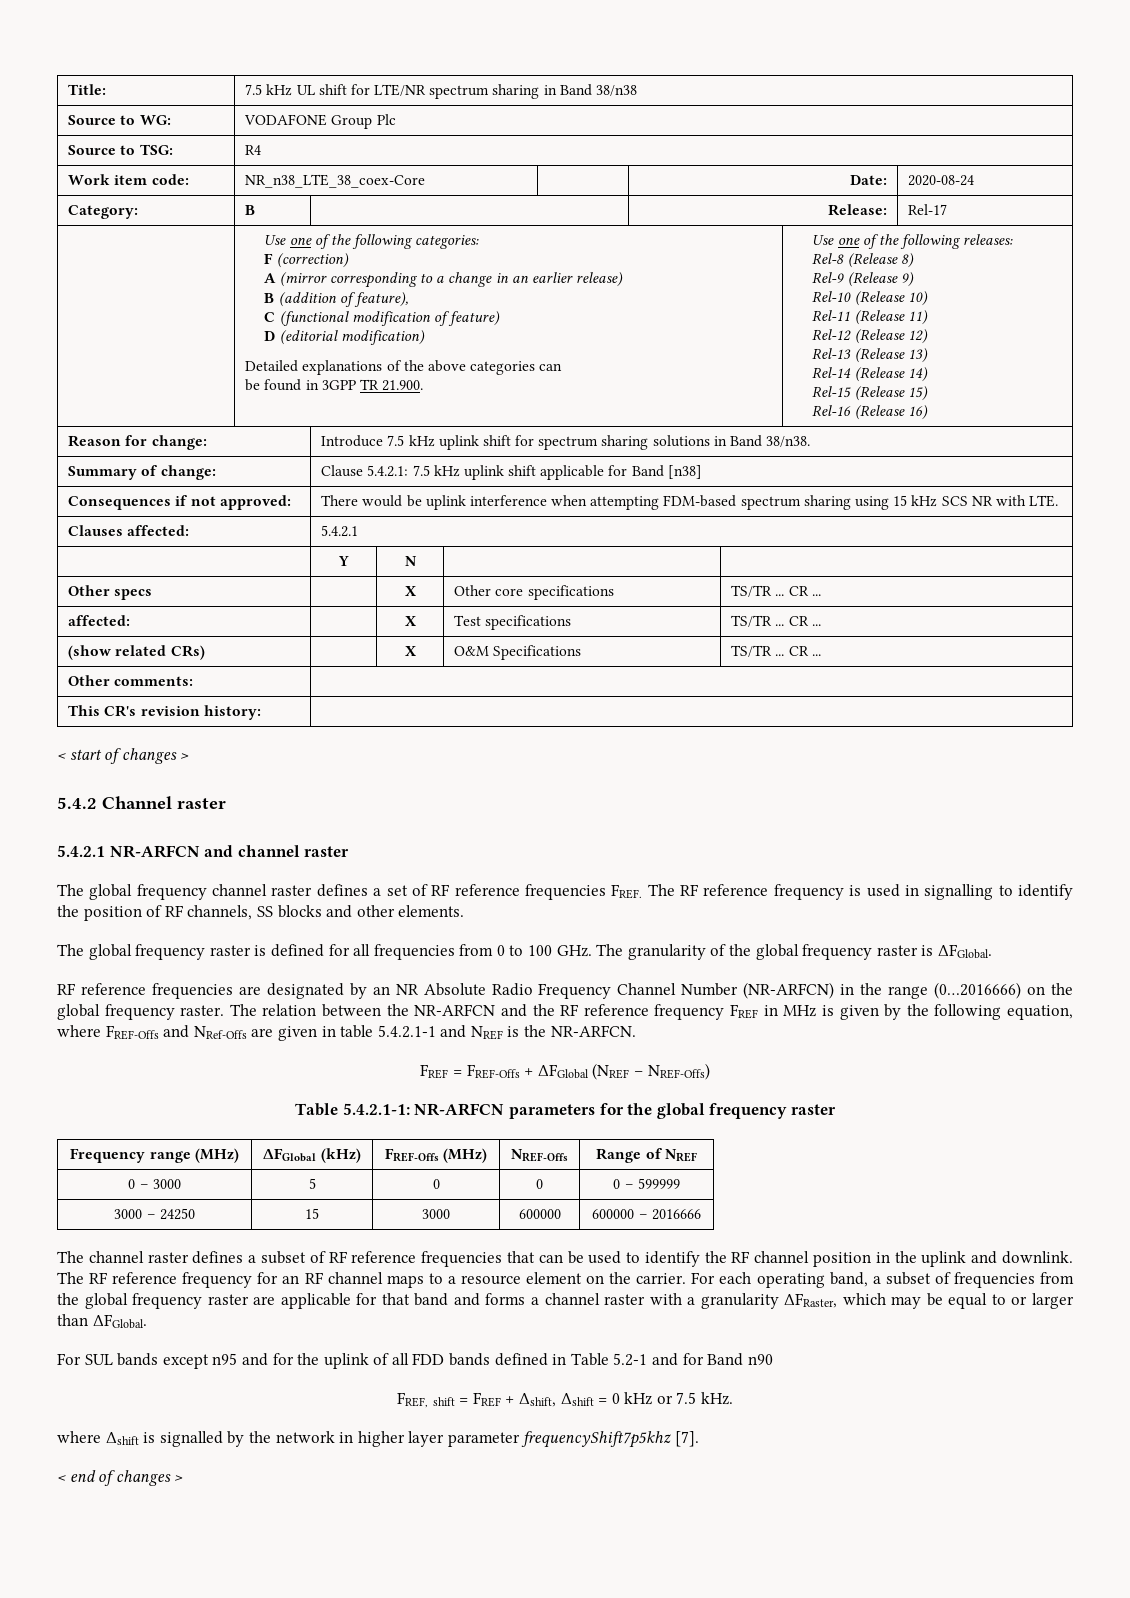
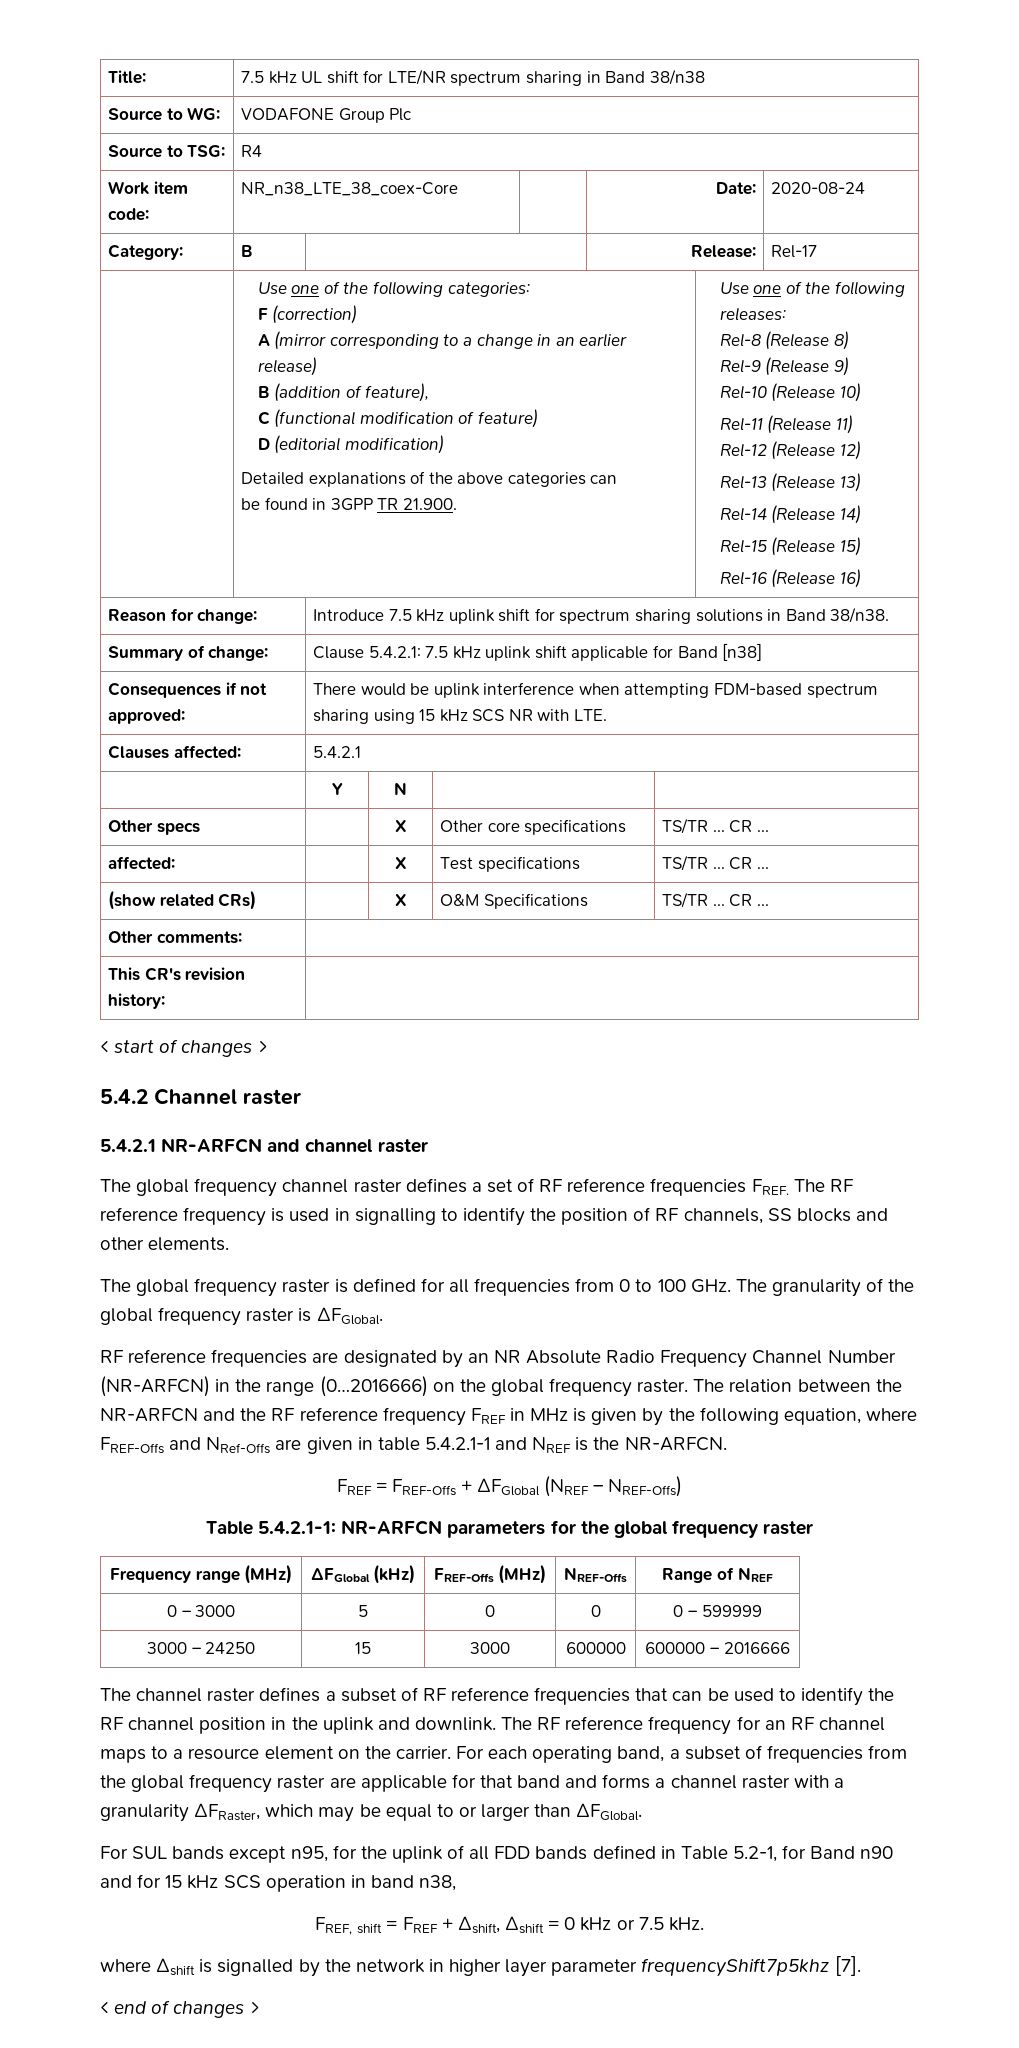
- For SUL bands except n95 and for the uplink of all FDD bands defined in Table 5.2-1 and for Band n90
+ For SUL bands except n95, for the uplink of all FDD bands defined in Table 5.2-1, for Band n90 and for 15 kHz SCS operation in band n38,

